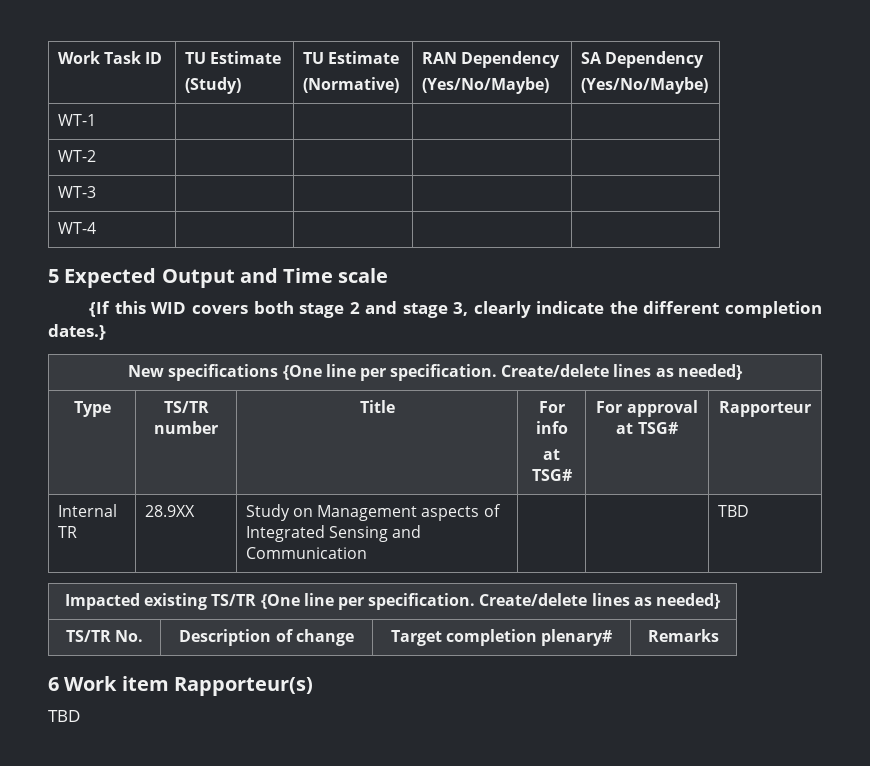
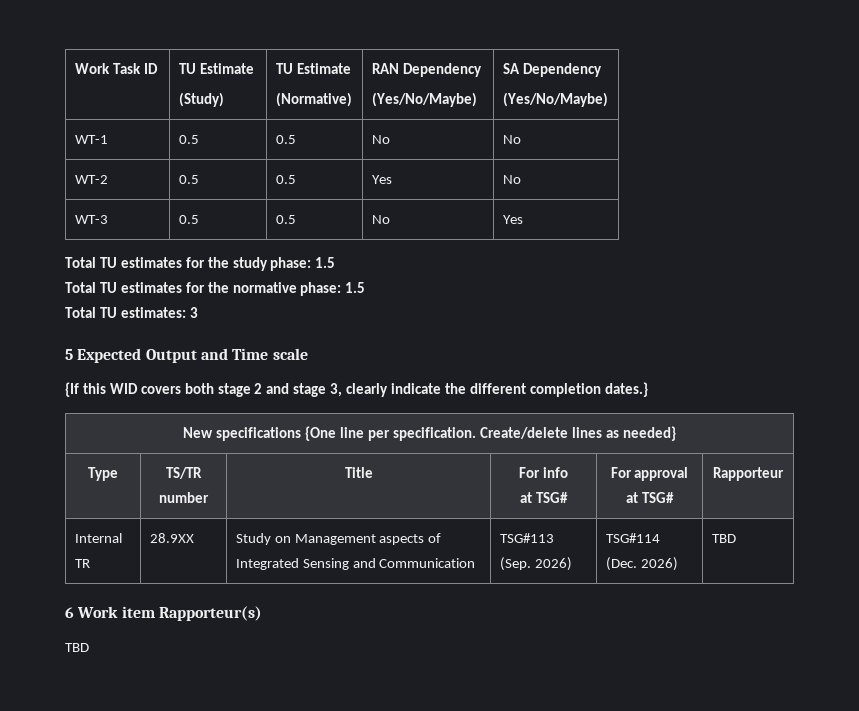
- WT-1 | | | |
- WT-2 | | | |
- WT-3 | | | |
- WT-4 | | | |
+ WT-1 | 0.5 | 0.5 | No | No
+ WT-2 | 0.5 | 0.5 | Yes | No
+ WT-3 | 0.5 | 0.5 | No | Yes
+ Total TU estimates for the study phase: 1.5
+ Total TU estimates for the normative phase: 1.5
+ Total TU estimates: 3
- Internal TR | 28.9XX | Study on Management aspects of Integrated Sensing and Communication | | | TBD
- Impacted existing TS/TR {One line per specification. Create/delete lines as needed}
- TS/TR No. | Description of change | Target completion plenary# | Remarks
+ Internal TR | 28.9XX | Study on Management aspects of Integrated Sensing and Communication | TSG#113 (Sep. 2026) | TSG#114 (Dec. 2026) | TBD

